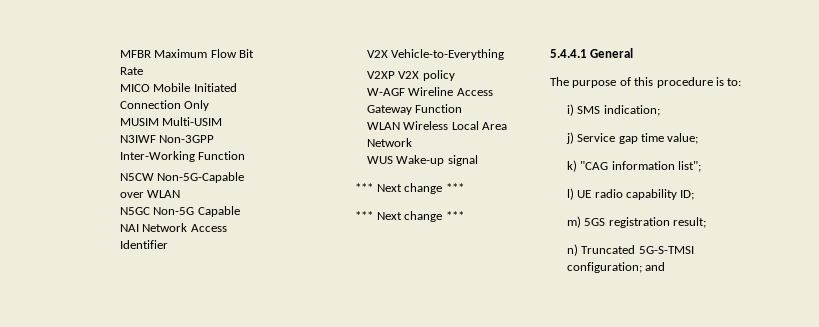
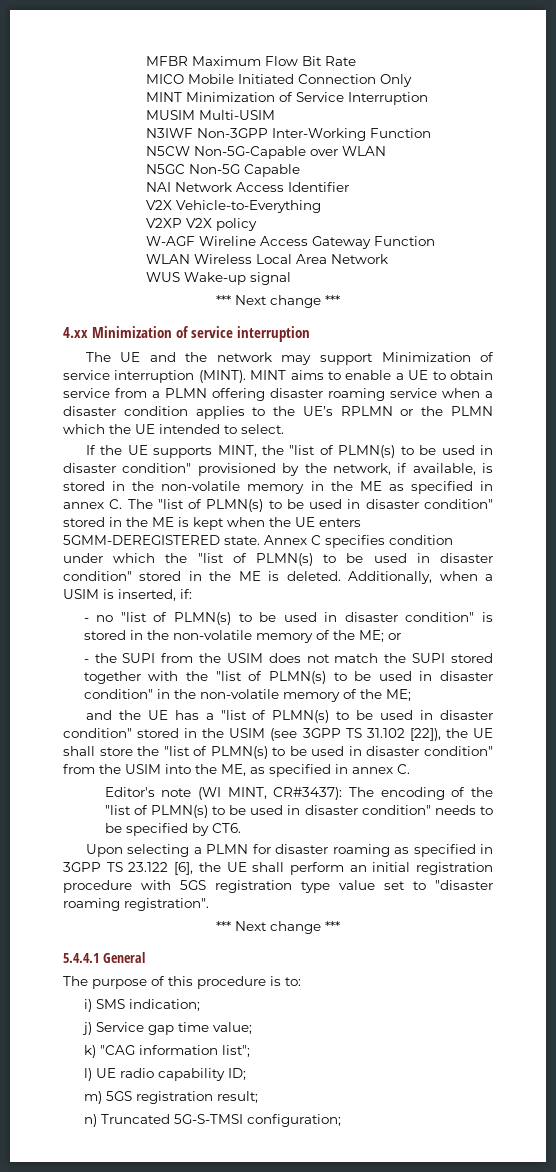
+ MINT Minimization of Service Interruption
+ 4.xx Minimization of service interruption
+ The UE and the network may support Minimization of service interruption (MINT). MINT aims to enable a UE to obtain service from a PLMN offering disaster roaming service when a disaster condition applies to the UE’s RPLMN or the PLMN which the UE intended to select.
+ If the UE supports MINT, the "list of PLMN(s) to be used in disaster condition" provisioned by the network, if available, is stored in the non-volatile memory in the ME as specified in annex C. The "list of PLMN(s) to be used in disaster condition" stored in the ME is kept when the UE enters 5GMM-DEREGISTERED state. Annex C specifies condition under which the "list of PLMN(s) to be used in disaster condition" stored in the ME is deleted. Additionally, when a USIM is inserted, if:
+ - no "list of PLMN(s) to be used in disaster condition" is stored in the non-volatile memory of the ME; or
+ - the SUPI from the USIM does not match the SUPI stored together with the "list of PLMN(s) to be used in disaster condition" in the non-volatile memory of the ME;
+ and the UE has a "list of PLMN(s) to be used in disaster condition" stored in the USIM (see 3GPP TS 31.102 [22]), the UE shall store the "list of PLMN(s) to be used in disaster condition" from the USIM into the ME, as specified in annex C.
+ Editor's note (WI MINT, CR#3437): The encoding of the "list of PLMN(s) to be used in disaster condition" needs to be specified by CT6.
+ Upon selecting a PLMN for disaster roaming as specified in 3GPP TS 23.122 [6], the UE shall perform an initial registration procedure with 5GS registration type value set to "disaster roaming registration".
- n) Truncated 5G-S-TMSI configuration; and
+ n) Truncated 5G-S-TMSI configuration;

